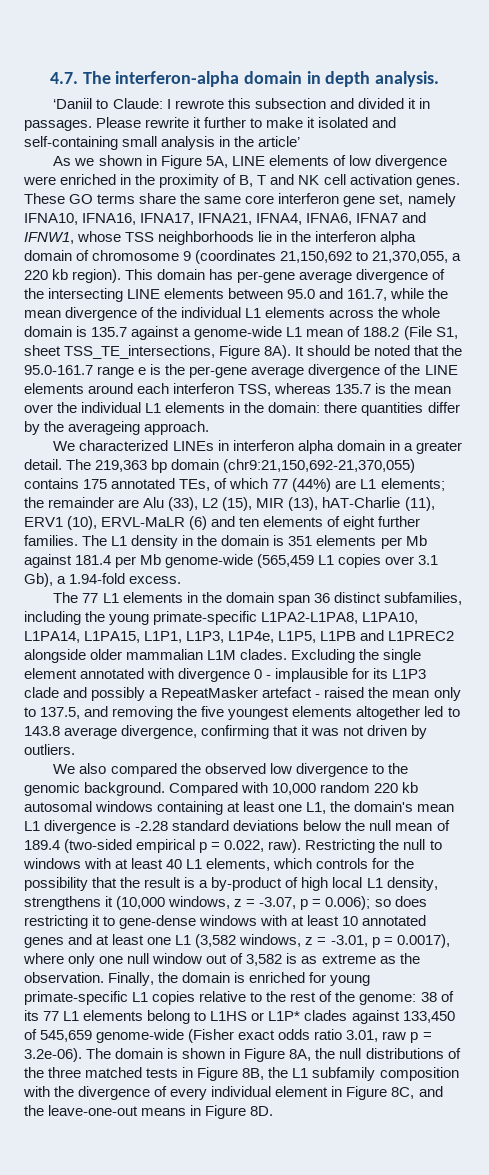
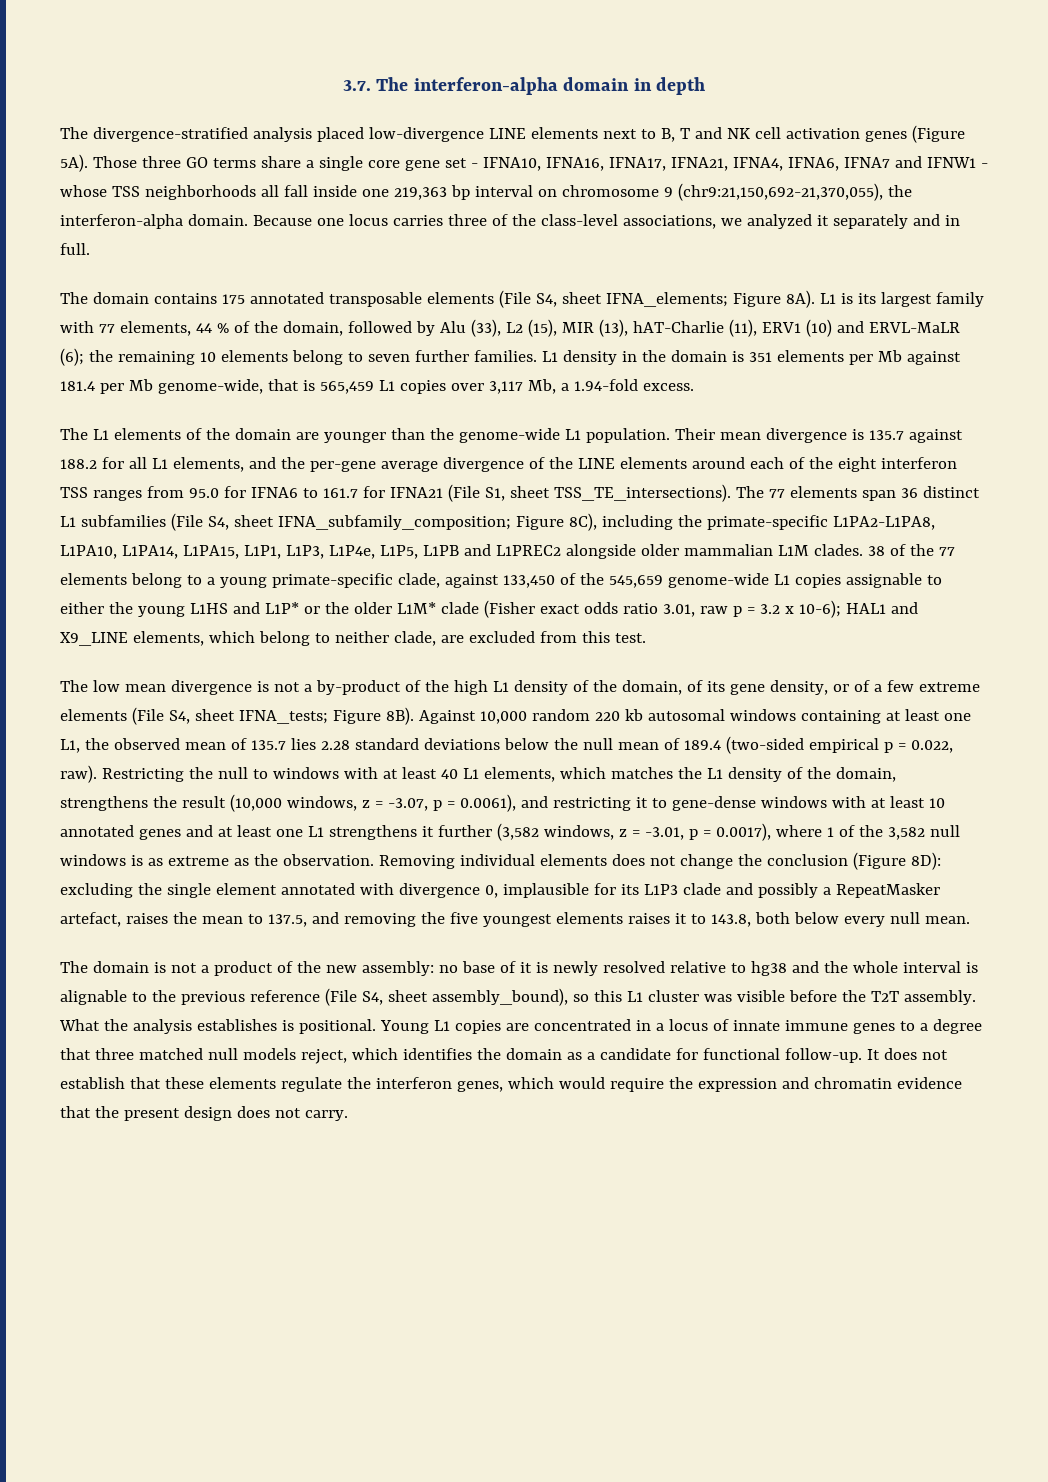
- 4.7. The interferon-alpha domain in depth analysis.
- ‘Daniil to Claude: I rewrote this subsection and divided it in passages. Please rewrite it further to make it isolated and self-containing small analysis in the article’
- As we shown in Figure 5A, LINE elements of low divergence were enriched in the proximity of B, T and NK cell activation genes. These GO terms share the same core interferon gene set, namely IFNA10, IFNA16, IFNA17, IFNA21, IFNA4, IFNA6, IFNA7 and IFNW1, whose TSS neighborhoods lie in the interferon alpha domain of chromosome 9 (coordinates 21,150,692 to 21,370,055, a 220 kb region). This domain has per-gene average divergence of the intersecting LINE elements between 95.0 and 161.7, while the mean divergence of the individual L1 elements across the whole domain is 135.7 against a genome-wide L1 mean of 188.2 (File S1, sheet TSS_TE_intersections, Figure 8A). It should be noted that the 95.0-161.7 range e is the per-gene average divergence of the LINE elements around each interferon TSS, whereas 135.7 is the mean over the individual L1 elements in the domain: there quantities differ by the averageing approach.
- We characterized LINEs in interferon alpha domain in a greater detail. The 219,363 bp domain (chr9:21,150,692-21,370,055) contains 175 annotated TEs, of which 77 (44%) are L1 elements; the remainder are Alu (33), L2 (15), MIR (13), hAT-Charlie (11), ERV1 (10), ERVL-MaLR (6) and ten elements of eight further families.
+ 3.7. The interferon-alpha domain in depth
+ The divergence-stratified analysis placed low-divergence LINE elements next to B, T and NK cell activation genes (Figure 5A). Those three GO terms share a single core gene set - IFNA10, IFNA16, IFNA17, IFNA21, IFNA4, IFNA6, IFNA7 and IFNW1 - whose TSS neighborhoods all fall inside one 219,363 bp interval on chromosome 9 (chr9:21,150,692-21,370,055), the interferon-alpha domain. Because one locus carries three of the class-level associations, we analyzed it separately and in full.
+ The domain contains 175 annotated transposable elements (File S4, sheet IFNA_elements; Figure 8A). L1 is its largest family with 77 elements, 44 % of the domain, followed by Alu (33), L2 (15), MIR (13), hAT-Charlie (11), ERV1 (10) and ERVL-MaLR (6); the remaining 10 elements belong to seven further families.
- The L1 density in the domain is 351 elements per Mb against 181.4 per Mb genome-wide (565,459 L1 copies over 3.1 Gb), a 1.94-fold excess.
+ L1 density in the domain is 351 elements per Mb against 181.4 per Mb genome-wide, that is 565,459 L1 copies over 3,117 Mb, a 1.94-fold excess.
- The 77 L1 elements in the domain span 36 distinct subfamilies, including the young primate-specific L1PA2-L1PA8, L1PA10, L1PA14, L1PA15, L1P1, L1P3, L1P4e, L1P5, L1PB and L1PREC2 alongside older mammalian L1M clades.
+ The L1 elements of the domain are younger than the genome-wide L1 population. Their mean divergence is 135.7 against 188.2 for all L1 elements, and the per-gene average divergence of the LINE elements around each of the eight interferon TSS ranges from 95.0 for IFNA6 to 161.7 for IFNA21 (File S1, sheet TSS_TE_intersections). The 77 elements span 36 distinct L1 subfamilies (File S4, sheet IFNA_subfamily_composition; Figure 8C), including the primate-specific L1PA2-L1PA8, L1PA10, L1PA14, L1PA15, L1P1, L1P3, L1P4e, L1P5, L1PB and L1PREC2 alongside older mammalian L1M clades.
- Excluding the single element annotated with divergence 0 - implausible for its L1P3 clade and possibly a RepeatMasker artefact - raised the mean only to 137.5, and removing the five youngest elements altogether led to 143.8 average divergence, confirming that it was not driven by outliers.
- We also compared the observed low divergence to the genomic background. Compared with 10,000 random 220 kb autosomal windows containing at least one L1, the domain's mean L1 divergence is -2.28 standard deviations below the null mean of 189.4 (two-sided empirical p = 0.022, raw).
+ 38 of the 77 elements belong to a young primate-specific clade, against 133,450 of the 545,659 genome-wide L1 copies assignable to either the young L1HS and L1P* or the older L1M* clade (Fisher exact odds ratio 3.01, raw p = 3.2 x 10-6); HAL1 and X9_LINE elements, which belong to neither clade, are excluded from this test.
+ The low mean divergence is not a by-product of the high L1 density of the domain, of its gene density, or of a few extreme elements (File S4, sheet IFNA_tests; Figure 8B). Against 10,000 random 220 kb autosomal windows containing at least one L1, the observed mean of 135.7 lies 2.28 standard deviations below the null mean of 189.4 (two-sided empirical p = 0.022, raw).
- Restricting the null to windows with at least 40 L1 elements, which controls for the possibility that the result is a by-product of high local L1 density, strengthens it (10,000 windows, z = -3.07, p = 0.006); so does restricting it to gene-dense windows with at least 10 annotated genes and at least one L1 (3,582 windows, z = -3.01, p = 0.0017), where only one null window out of 3,582 is as extreme as the observation.
+ Restricting the null to windows with at least 40 L1 elements, which matches the L1 density of the domain, strengthens the result (10,000 windows, z = -3.07, p = 0.0061), and restricting it to gene-dense windows with at least 10 annotated genes and at least one L1 strengthens it further (3,582 windows, z = -3.01, p = 0.0017), where 1 of the 3,582 null windows is as extreme as the observation.
- Finally, the domain is enriched for young primate-specific L1 copies relative to the rest of the genome: 38 of its 77 L1 elements belong to L1HS or L1P* clades against 133,450 of 545,659 genome-wide (Fisher exact odds ratio 3.01, raw p = 3.2e-06). The domain is shown in Figure 8A, the null distributions of the three matched tests in Figure 8B, the L1 subfamily composition with the divergence of every individual element in Figure 8C, and the leave-one-out means in Figure 8D.
+ Removing individual elements does not change the conclusion (Figure 8D): excluding the single element annotated with divergence 0, implausible for its L1P3 clade and possibly a RepeatMasker artefact, raises the mean to 137.5, and removing the five youngest elements raises it to 143.8, both below every null mean.
+ The domain is not a product of the new assembly: no base of it is newly resolved relative to hg38 and the whole interval is alignable to the previous reference (File S4, sheet assembly_bound), so this L1 cluster was visible before the T2T assembly. What the analysis establishes is positional. Young L1 copies are concentrated in a locus of innate immune genes to a degree that three matched null models reject, which identifies the domain as a candidate for functional follow-up. It does not establish that these elements regulate the interferon genes, which would require the expression and chromatin evidence that the present design does not carry.

